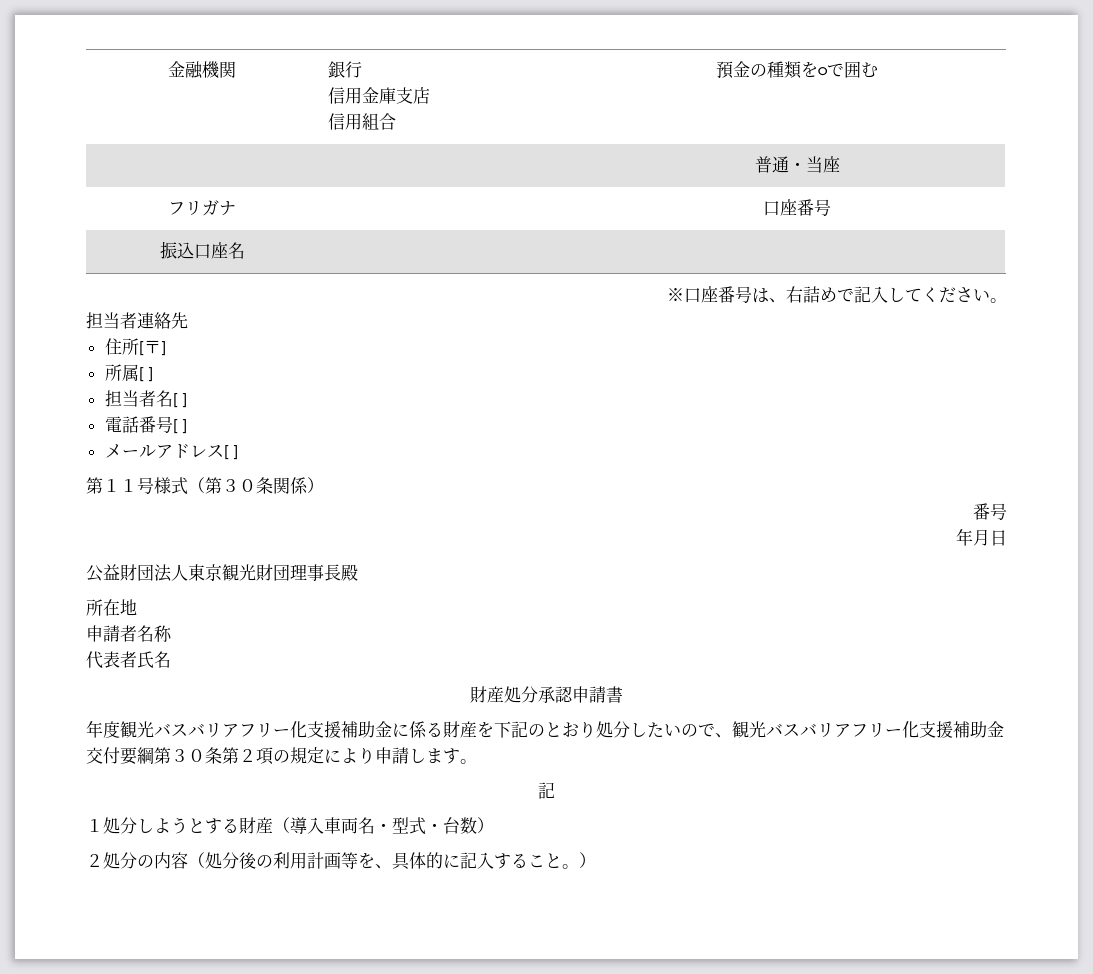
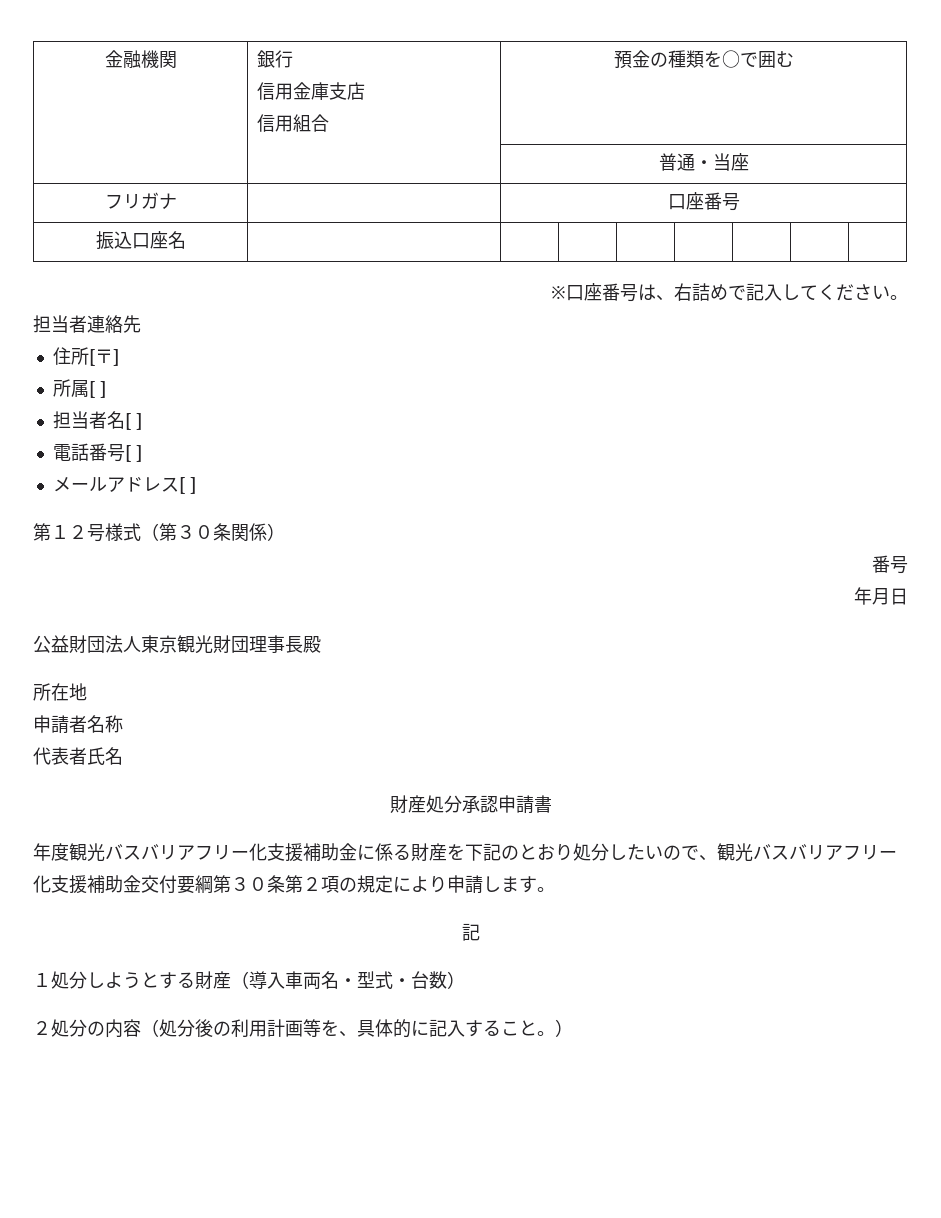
- 第１１号様式（第３０条関係）
+ 第１２号様式（第３０条関係）

